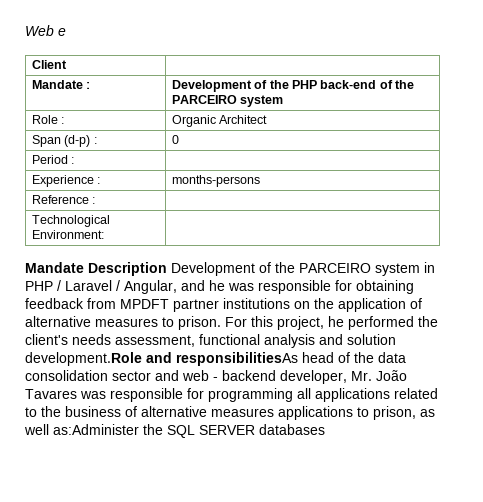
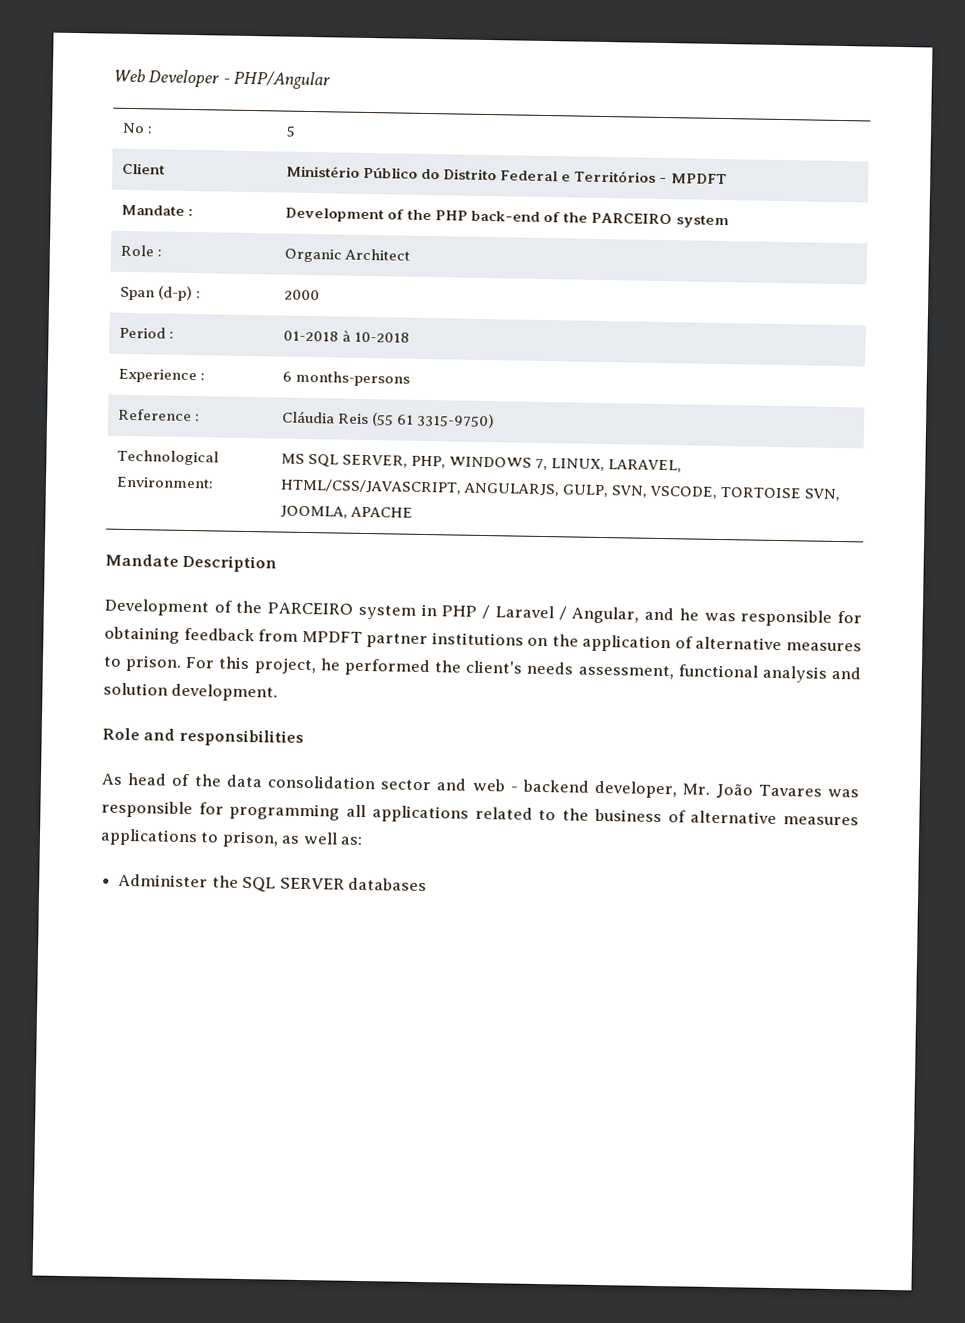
- Web e
- Client |
+ Web Developer - PHP/Angular
+ No : | 5
+ Client | Ministério Público do Distrito Federal e Territórios - MPDFT
- Span (d-p) : | 0
+ Span (d-p) : | 2000
- Period : |
+ Period : | 01-2018 à 10-2018
- Experience : | months-persons
+ Experience : | 6 months-persons
- Reference : |
- Technological Environment: |
+ Reference : | Cláudia Reis (55 61 3315-9750)
+ Technological Environment: | MS SQL SERVER, PHP, WINDOWS 7, LINUX, LARAVEL, HTML/CSS/JAVASCRIPT, ANGULARJS, GULP, SVN, VSCODE, TORTOISE SVN, JOOMLA, APACHE
- Mandate Description Development of the PARCEIRO system in PHP / Laravel / Angular, and he was responsible for obtaining feedback from MPDFT partner institutions on the application of alternative measures to prison.
+ Mandate Description
+ Development of the PARCEIRO system in PHP / Laravel / Angular, and he was responsible for obtaining feedback from MPDFT partner institutions on the application of alternative measures to prison.
- For this project, he performed the client's needs assessment, functional analysis and solution development.Role and responsibilitiesAs head of the data consolidation sector and web - backend developer, Mr. João Tavares was responsible for programming all applications related to the business of alternative measures applications to prison, as well as:Administer the SQL SERVER databases
+ For this project, he performed the client's needs assessment, functional analysis and solution development.
+ Role and responsibilities
+ As head of the data consolidation sector and web - backend developer, Mr. João Tavares was responsible for programming all applications related to the business of alternative measures applications to prison, as well as:
+ Administer the SQL SERVER databases

